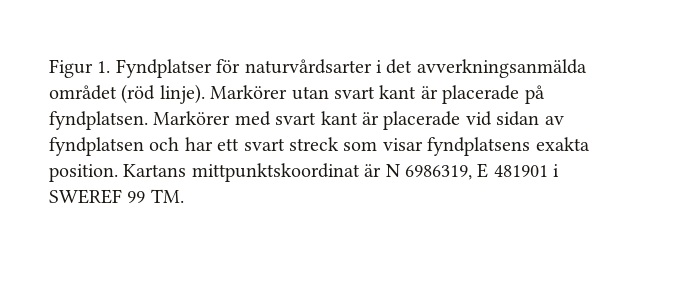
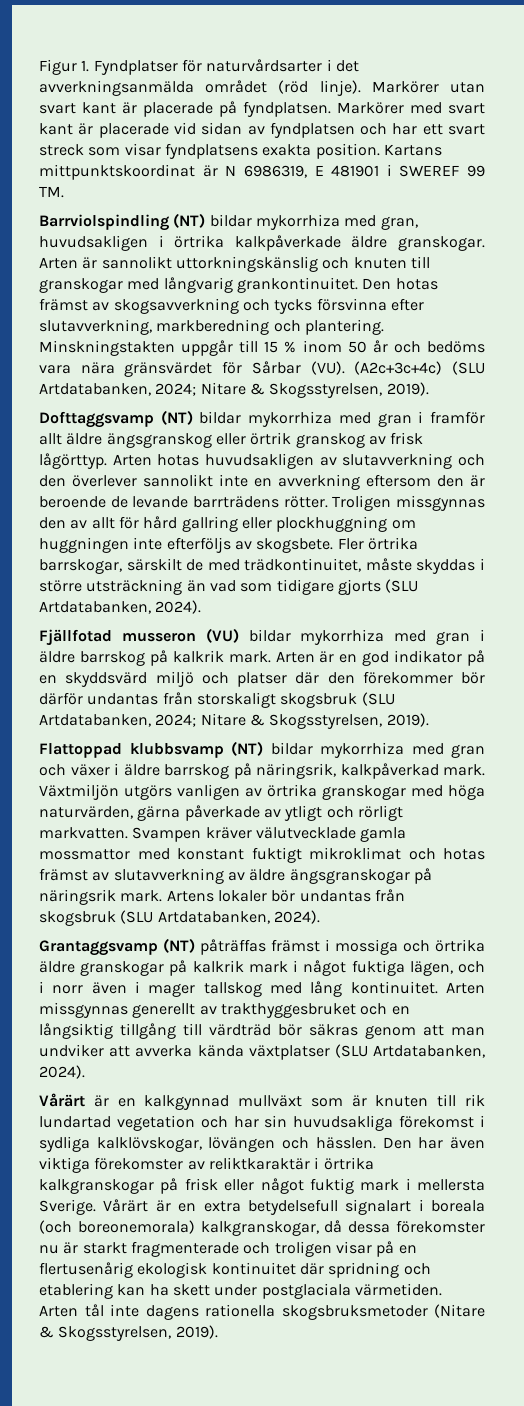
+ Barrviolspindling (NT) bildar mykorrhiza med gran, huvudsakligen i örtrika kalkpåverkade äldre granskogar. Arten är sannolikt uttorkningskänslig och knuten till granskogar med långvarig grankontinuitet. Den hotas främst av skogsavverkning och tycks försvinna efter slutavverkning, markberedning och plantering. Minskningstakten uppgår till 15 % inom 50 år och bedöms vara nära gränsvärdet för Sårbar (VU). (A2c+3c+4c) (SLU Artdatabanken, 2024; Nitare & Skogsstyrelsen, 2019).
+ Dofttaggsvamp (NT) bildar mykorrhiza med gran i framför allt äldre ängsgranskog eller örtrik granskog av frisk lågörttyp. Arten hotas huvudsakligen av slutavverkning och den överlever sannolikt inte en avverkning eftersom den är beroende de levande barrträdens rötter. Troligen missgynnas den av allt för hård gallring eller plockhuggning om huggningen inte efterföljs av skogsbete. Fler örtrika barrskogar, särskilt de med trädkontinuitet, måste skyddas i större utsträckning än vad som tidigare gjorts (SLU Artdatabanken, 2024).
+ Fjällfotad musseron (VU) bildar mykorrhiza med gran i äldre barrskog på kalkrik mark. Arten är en god indikator på en skyddsvärd miljö och platser där den förekommer bör därför undantas från storskaligt skogsbruk (SLU Artdatabanken, 2024; Nitare & Skogsstyrelsen, 2019).
+ Flattoppad klubbsvamp (NT) bildar mykorrhiza med gran och växer i äldre barrskog på näringsrik, kalkpåverkad mark. Växtmiljön utgörs vanligen av örtrika granskogar med höga naturvärden, gärna påverkade av ytligt och rörligt markvatten. Svampen kräver välutvecklade gamla mossmattor med konstant fuktigt mikroklimat och hotas främst av slutavverkning av äldre ängsgranskogar på näringsrik mark. Artens lokaler bör undantas från skogsbruk (SLU Artdatabanken, 2024).
+ Grantaggsvamp (NT) påträffas främst i mossiga och örtrika äldre granskogar på kalkrik mark i något fuktiga lägen, och i norr även i mager tallskog med lång kontinuitet. Arten missgynnas generellt av trakthyggesbruket och en långsiktig tillgång till värdträd bör säkras genom att man undviker att avverka kända växtplatser (SLU Artdatabanken, 2024).
+ Vårärt är en kalkgynnad mullväxt som är knuten till rik lundartad vegetation och har sin huvudsakliga förekomst i sydliga kalklövskogar, lövängen och hässlen. Den har även viktiga förekomster av reliktkaraktär i örtrika kalkgranskogar på frisk eller något fuktig mark i mellersta Sverige. Vårärt är en extra betydelsefull signalart i boreala (och boreonemorala) kalkgranskogar, då dessa förekomster nu är starkt fragmenterade och troligen visar på en flertusenårig ekologisk kontinuitet där spridning och etablering kan ha skett under postglaciala värmetiden. Arten tål inte dagens rationella skogsbruksmetoder (Nitare & Skogsstyrelsen, 2019).

